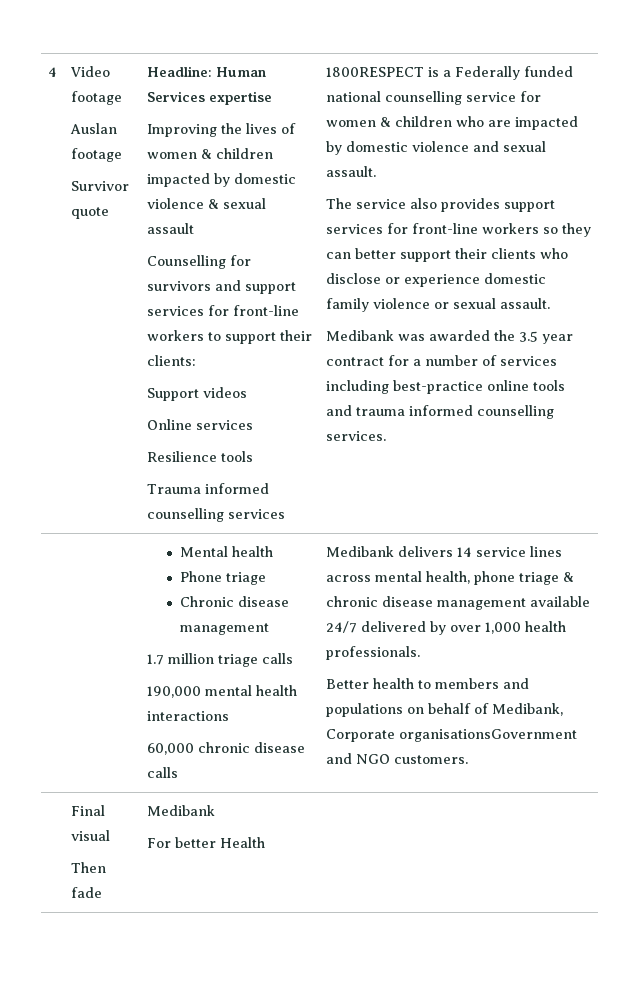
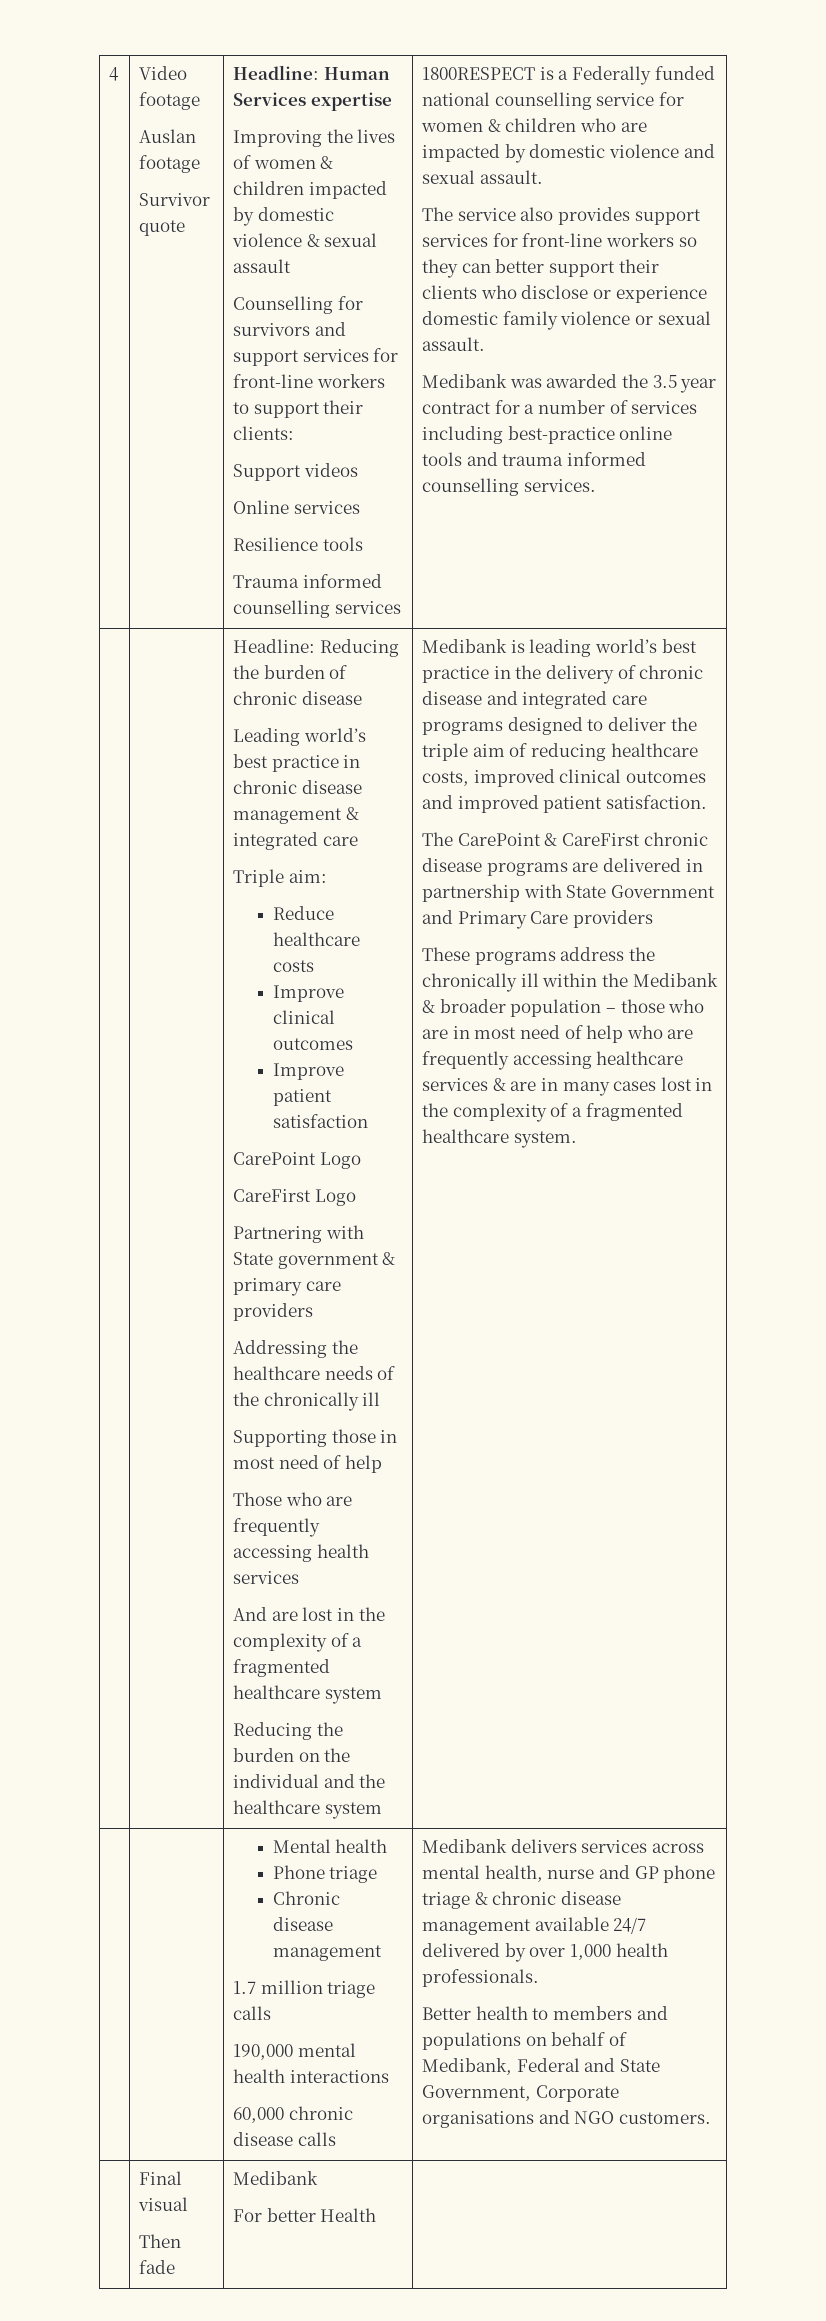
+ Headline: Reducing the burden of chronic disease
+ Leading world’s best practice in chronic disease management & integrated care
+ Triple aim:
+ Reduce healthcare costs
+ Improve clinical outcomes
+ Improve patient satisfaction
+ CarePoint Logo
+ CareFirst Logo
+ Partnering with State government & primary care providers
+ Addressing the healthcare needs of the chronically ill
+ Supporting those in most need of help
+ Those who are frequently accessing health services
+ And are lost in the complexity of a fragmented healthcare system
+ Reducing the burden on the individual and the healthcare system | Medibank is leading world’s best practice in the delivery of chronic disease and integrated care programs designed to deliver the triple aim of reducing healthcare costs, improved clinical outcomes and improved patient satisfaction.
+ The CarePoint & CareFirst chronic disease programs are delivered in partnership with State Government and Primary Care providers
+ These programs address the chronically ill within the Medibank & broader population – those who are in most need of help who are frequently accessing healthcare services & are in many cases lost in the complexity of a fragmented healthcare system.
- Medibank delivers 14 service lines across mental health, phone triage & chronic disease management available 24/7 delivered by over 1,000 health professionals.
+ Medibank delivers services across mental health, nurse and GP phone triage & chronic disease management available 24/7 delivered by over 1,000 health professionals.
- Better health to members and populations on behalf of Medibank, Corporate organisationsGovernment and NGO customers.
+ Better health to members and populations on behalf of Medibank, Federal and State Government, Corporate organisations and NGO customers.

